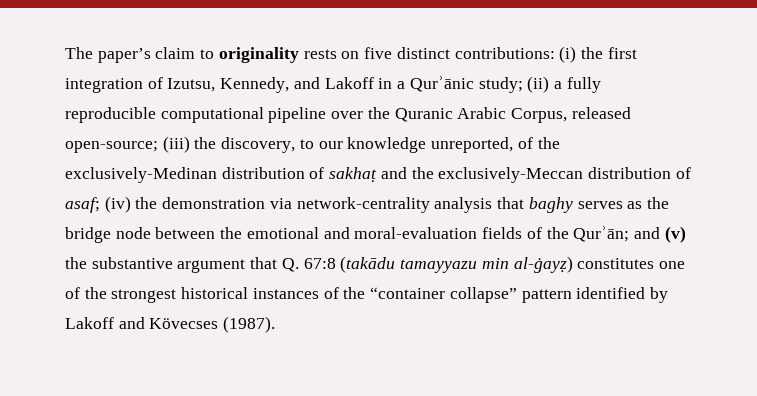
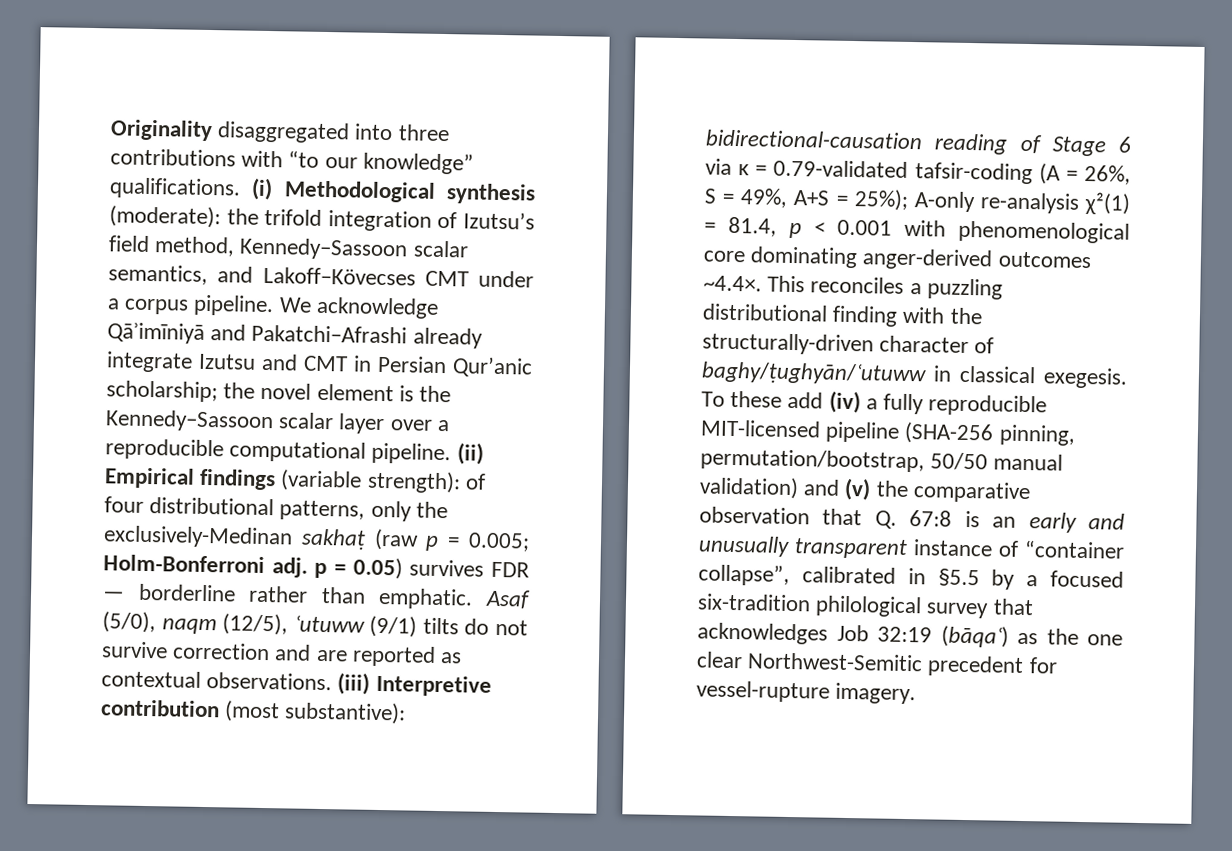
- The paper’s claim to originality rests on five distinct contributions: (i) the first integration of Izutsu, Kennedy, and Lakoff in a Qurʾānic study; (ii) a fully reproducible computational pipeline over the Quranic Arabic Corpus, released open-source; (iii) the discovery, to our knowledge unreported, of the exclusively-Medinan distribution of sakhaṭ and the exclusively-Meccan distribution of asaf; (iv) the demonstration via network-centrality analysis that baghy serves as the bridge node between the emotional and moral-evaluation fields of the Qurʾān; and (v) the substantive argument that Q. 67:8 (takādu tamayyazu min al-ġayẓ) constitutes one of the strongest historical instances of the “container collapse” pattern identified by Lakoff and Kövecses (1987).
+ Originality disaggregated into three contributions with “to our knowledge” qualifications. (i) Methodological synthesis (moderate): the trifold integration of Izutsu’s field method, Kennedy–Sassoon scalar semantics, and Lakoff–Kövecses CMT under a corpus pipeline. We acknowledge Qāʾimīniyā and Pakatchi–Afrashi already integrate Izutsu and CMT in Persian Qur’anic scholarship; the novel element is the Kennedy–Sassoon scalar layer over a reproducible computational pipeline. (ii) Empirical findings (variable strength): of four distributional patterns, only the exclusively-Medinan sakhaṭ (raw p = 0.005; Holm-Bonferroni adj. p = 0.05) survives FDR — borderline rather than emphatic. Asaf (5/0), naqm (12/5), ʿutuww (9/1) tilts do not survive correction and are reported as contextual observations. (iii) Interpretive contribution (most substantive): bidirectional-causation reading of Stage 6 via κ = 0.79-validated tafsir-coding (A = 26%, S = 49%, A+S = 25%); A-only re-analysis χ²(1) = 81.4, p < 0.001 with phenomenological core dominating anger-derived outcomes ~4.4×. This reconciles a puzzling distributional finding with the structurally-driven character of baghy/ṭughyān/ʿutuww in classical exegesis. To these add (iv) a fully reproducible MIT-licensed pipeline (SHA-256 pinning, permutation/bootstrap, 50/50 manual validation) and (v) the comparative observation that Q. 67:8 is an early and unusually transparent instance of “container collapse”, calibrated in §5.5 by a focused six-tradition philological survey that acknowledges Job 32:19 (bāqaʿ) as the one clear Northwest-Semitic precedent for vessel-rupture imagery.

